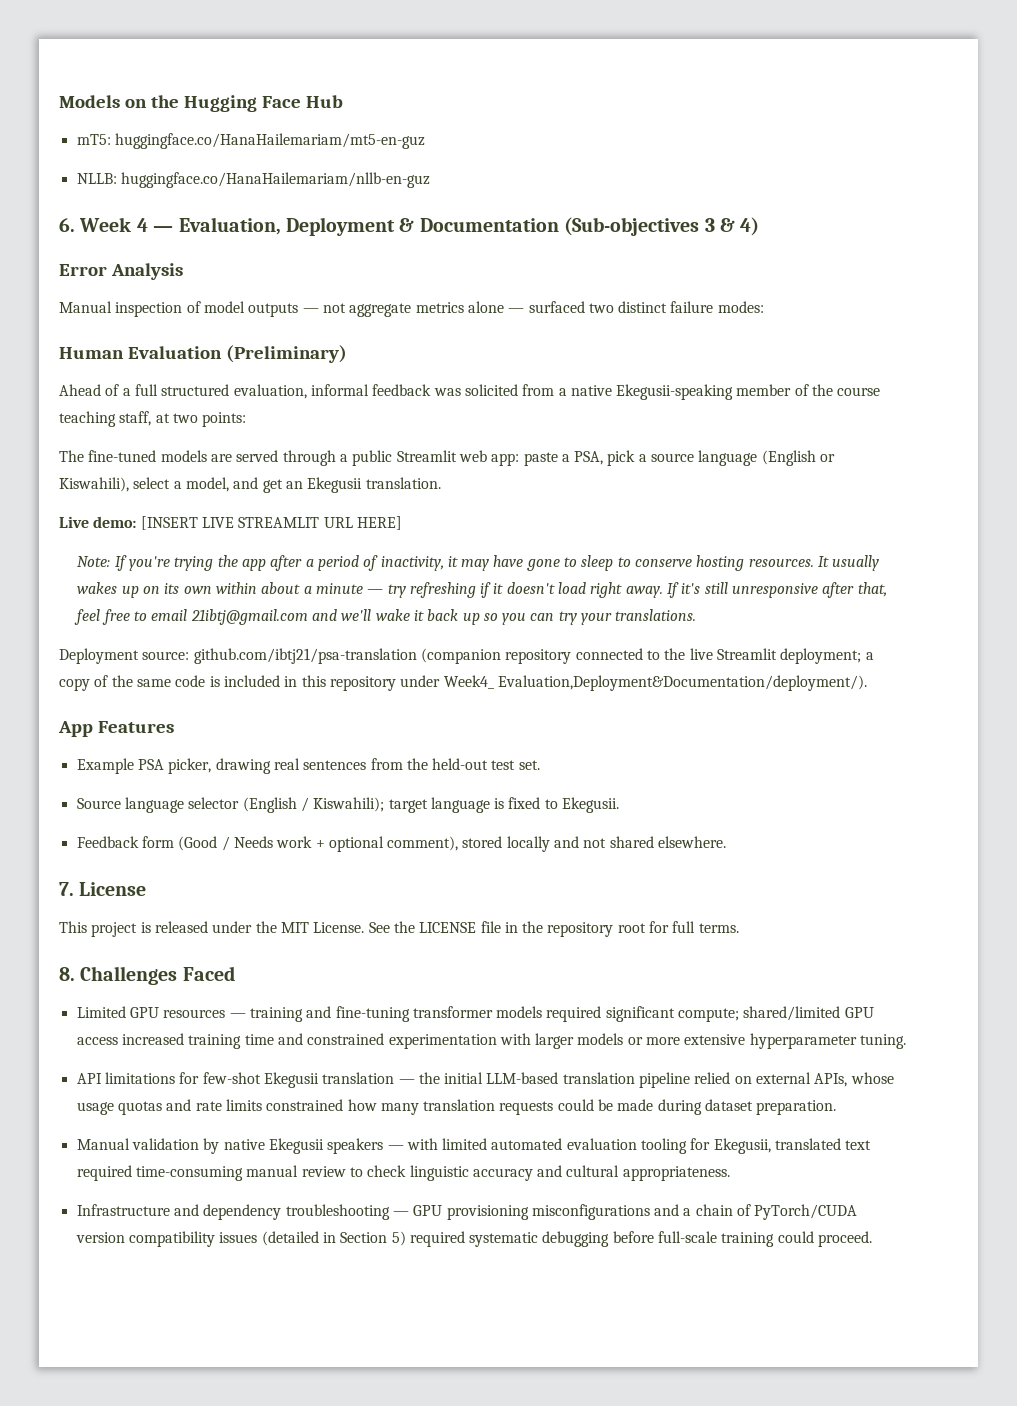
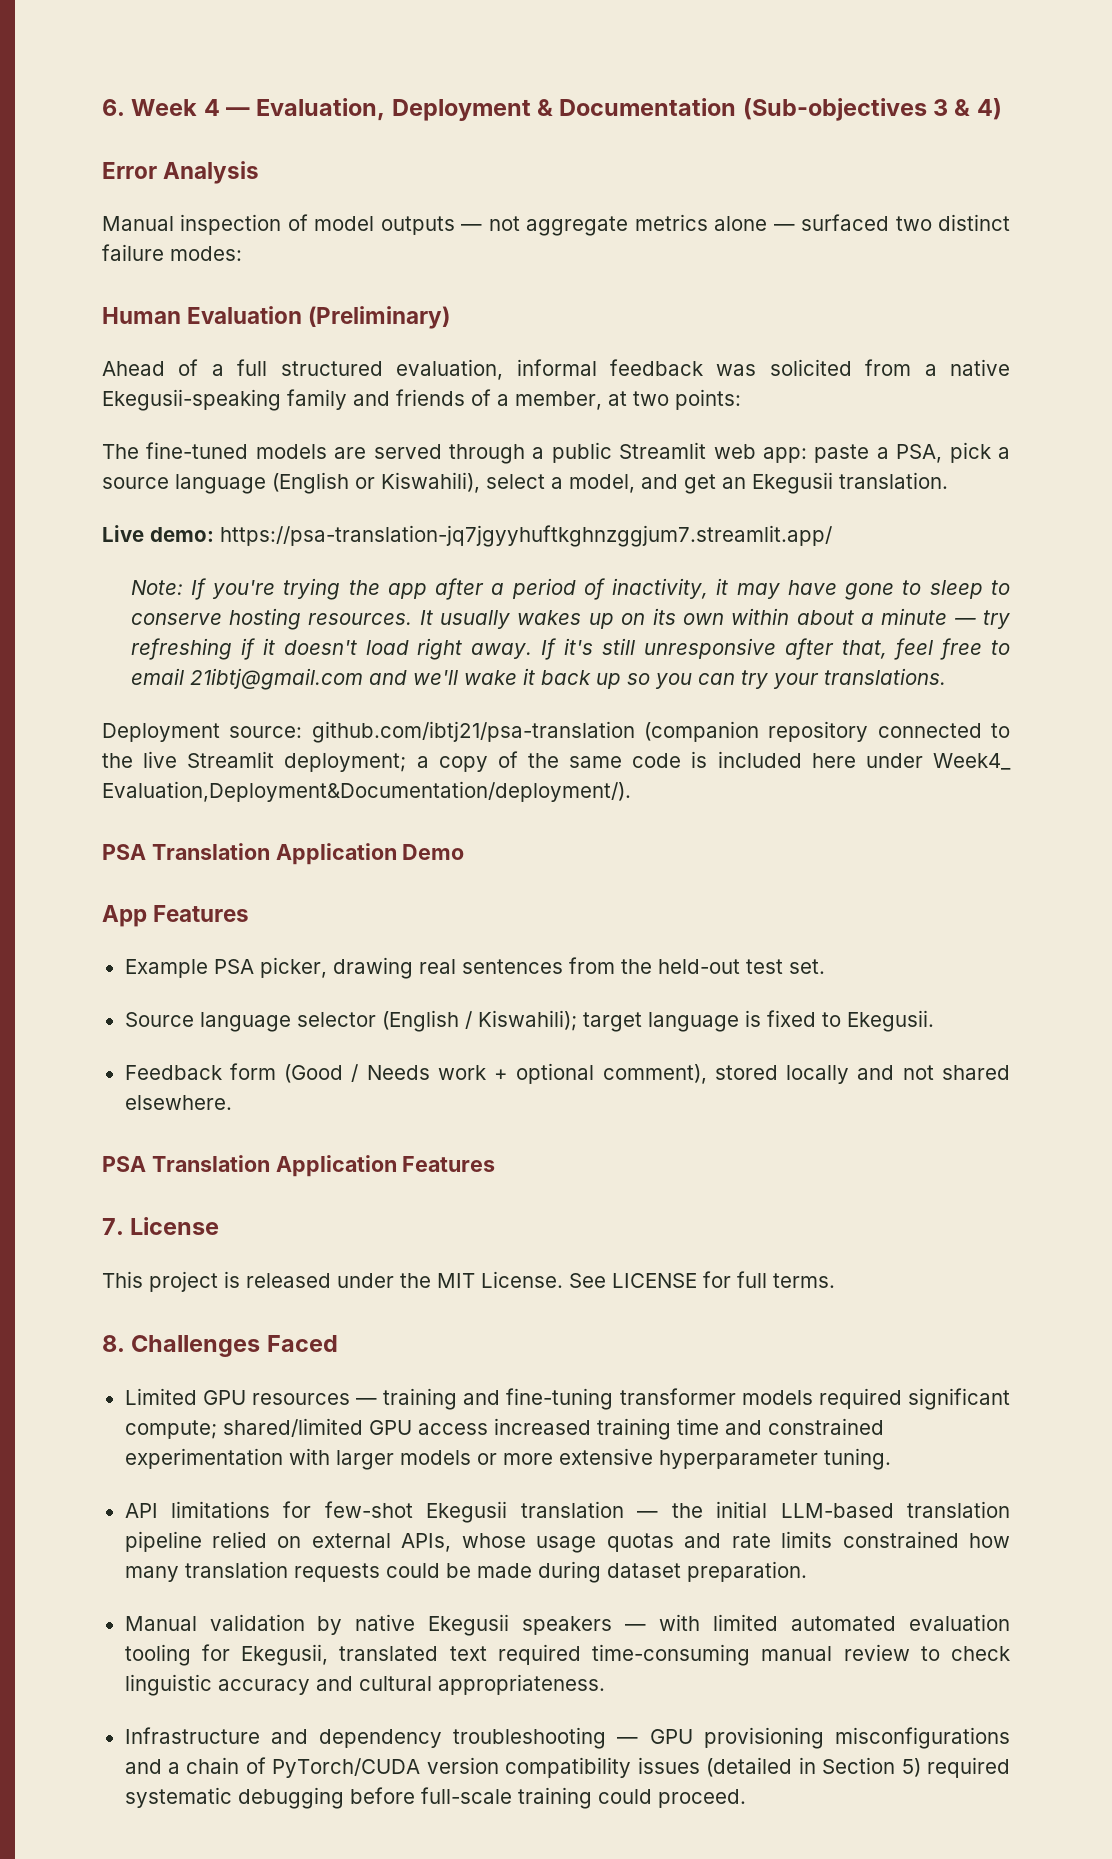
- Models on the Hugging Face Hub
- mT5: huggingface.co/HanaHailemariam/mt5-en-guz
- NLLB: huggingface.co/HanaHailemariam/nllb-en-guz
- Ahead of a full structured evaluation, informal feedback was solicited from a native Ekegusii-speaking member of the course teaching staff, at two points:
+ Ahead of a full structured evaluation, informal feedback was solicited from a native Ekegusii-speaking family and friends of a member, at two points:
- Live demo: [INSERT LIVE STREAMLIT URL HERE]
+ Live demo: https://psa-translation-jq7jgyyhuftkghnzggjum7.streamlit.app/
- Deployment source: github.com/ibtj21/psa-translation (companion repository connected to the live Streamlit deployment; a copy of the same code is included in this repository under Week4_ Evaluation,Deployment&Documentation/deployment/).
+ Deployment source: github.com/ibtj21/psa-translation (companion repository connected to the live Streamlit deployment; a copy of the same code is included here under Week4_ Evaluation,Deployment&Documentation/deployment/).
+ PSA Translation Application Demo
+ PSA Translation Application Features
- See the LICENSE file in the repository root for full terms.
+ See LICENSE for full terms.

